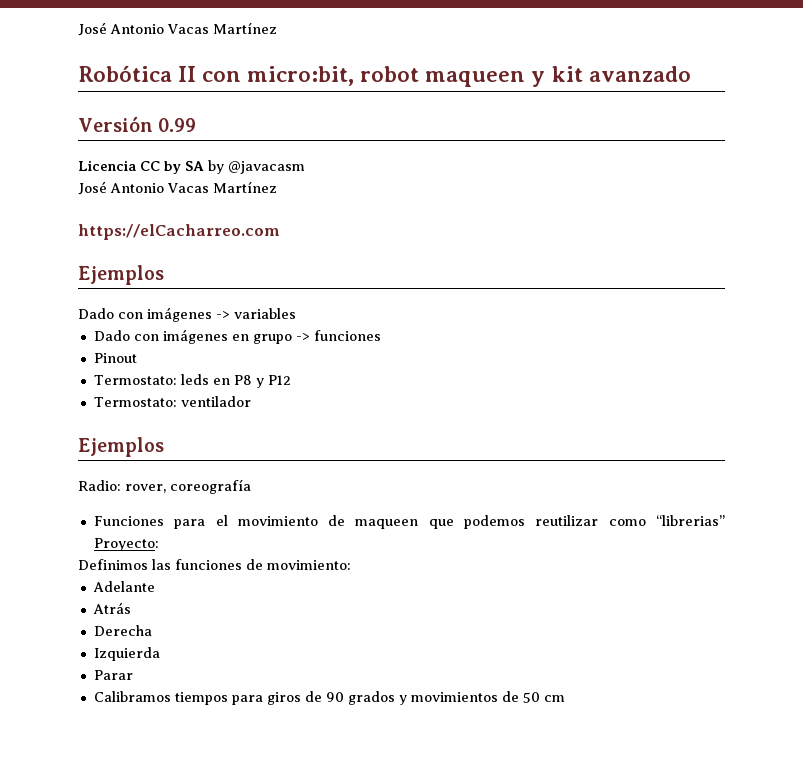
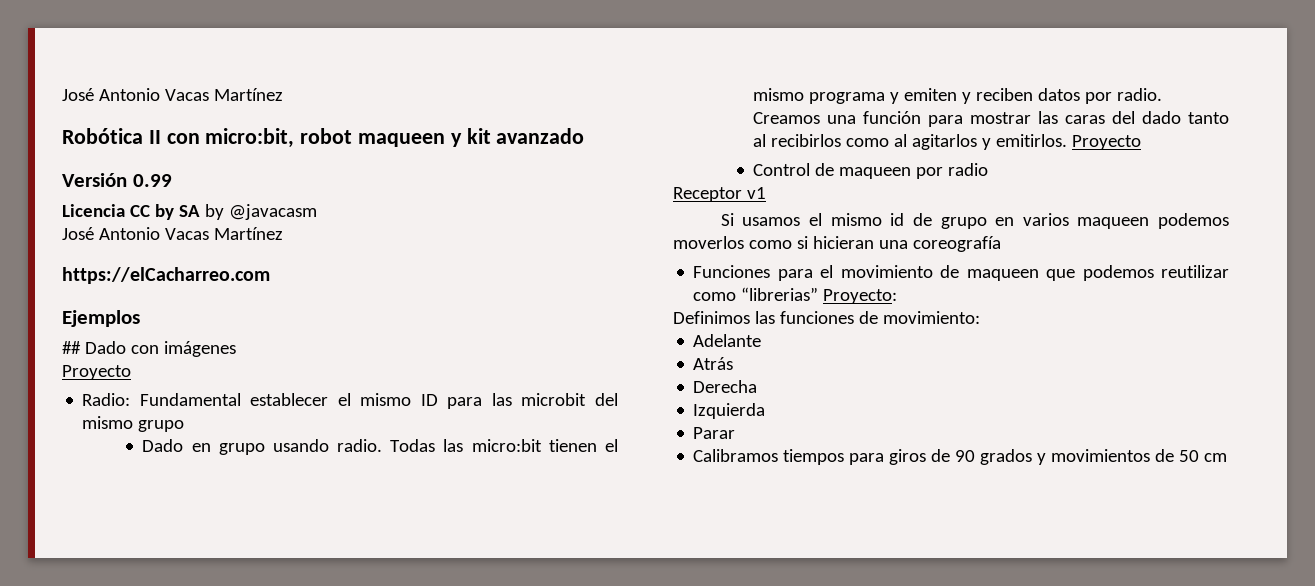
- Dado con imágenes -> variables
- Dado con imágenes en grupo -> funciones
- Pinout
- Termostato: leds en P8 y P12
- Termostato: ventilador
- Ejemplos
- Radio: rover, coreografía
+ ## Dado con imágenes
+ Proyecto
+ Radio: Fundamental establecer el mismo ID para las microbit del mismo grupo
+ Dado en grupo usando radio. Todas las micro:bit tienen el mismo programa y emiten y reciben datos por radio. Creamos una función para mostrar las caras del dado tanto al recibirlos como al agitarlos y emitirlos. Proyecto
+ Control de maqueen por radio
+ Receptor v1
+ Si usamos el mismo id de grupo en varios maqueen podemos moverlos como si hicieran una coreografía

